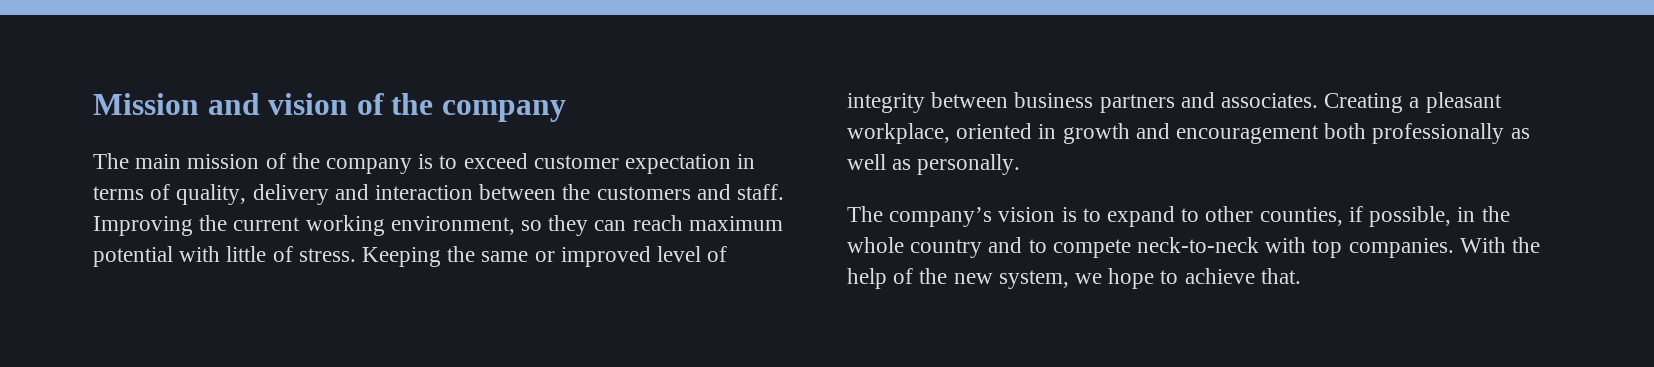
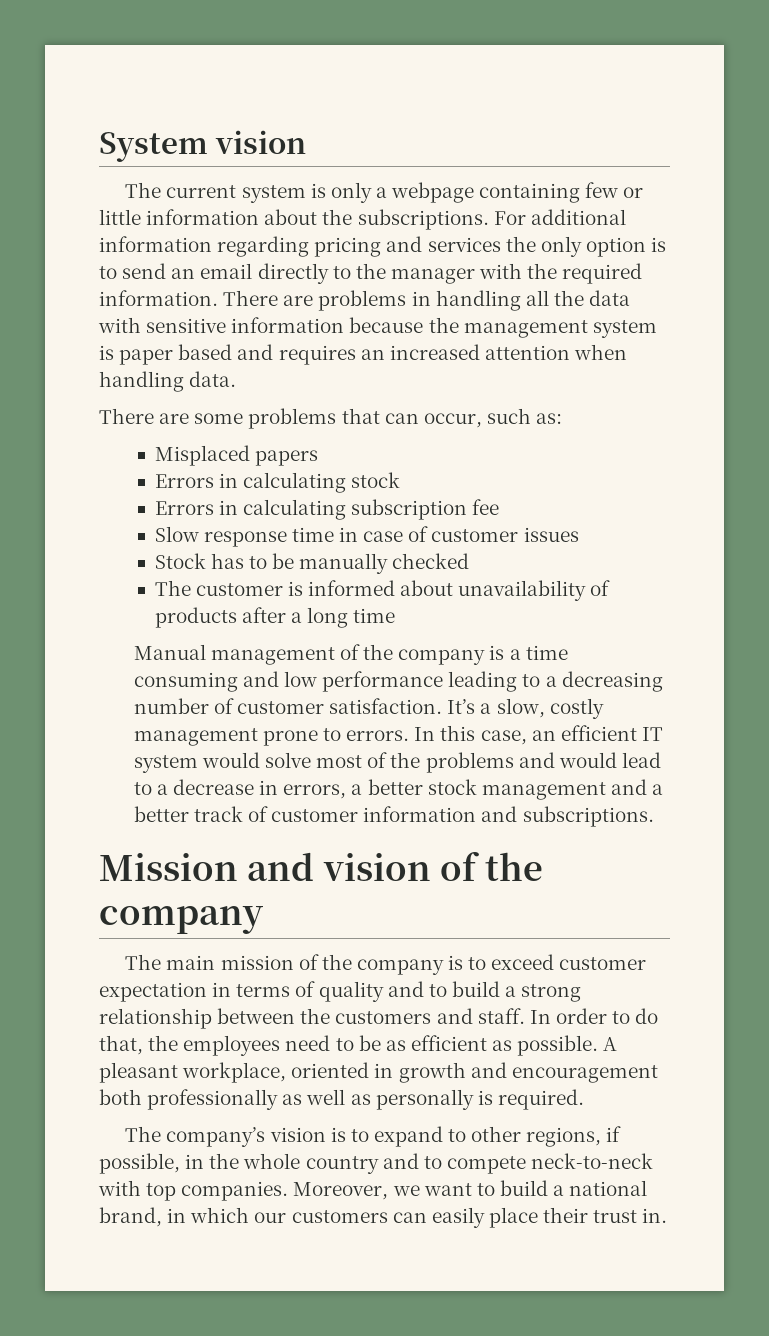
+ System vision
+ The current system is only a webpage containing few or little information about the subscriptions. For additional information regarding pricing and services the only option is to send an email directly to the manager with the required information. There are problems in handling all the data with sensitive information because the management system is paper based and requires an increased attention when handling data.
+ There are some problems that can occur, such as:
+ Misplaced papers
+ Errors in calculating stock
+ Errors in calculating subscription fee
+ Slow response time in case of customer issues
+ Stock has to be manually checked
+ The customer is informed about unavailability of products after a long time
+ Manual management of the company is a time consuming and low performance leading to a decreasing number of customer satisfaction. It’s a slow, costly management prone to errors. In this case, an efficient IT system would solve most of the problems and would lead to a decrease in errors, a better stock management and a better track of customer information and subscriptions.
- The main mission of the company is to exceed customer expectation in terms of quality, delivery and interaction between the customers and staff.
+ The main mission of the company is to exceed customer expectation in terms of quality and to build a strong relationship between the customers and staff.
- Improving the current working environment, so they can reach maximum potential with little of stress. Keeping the same or improved level of integrity between business partners and associates. Creating a pleasant workplace, oriented in growth and encouragement both professionally as well as personally.
+ In order to do that, the employees need to be as efficient as possible. A pleasant workplace, oriented in growth and encouragement both professionally as well as personally is required.
- The company’s vision is to expand to other counties, if possible, in the whole country and to compete neck-to-neck with top companies.
+ The company’s vision is to expand to other regions, if possible, in the whole country and to compete neck-to-neck with top companies.
- With the help of the new system, we hope to achieve that.
+ Moreover, we want to build a national brand, in which our customers can easily place their trust in.

